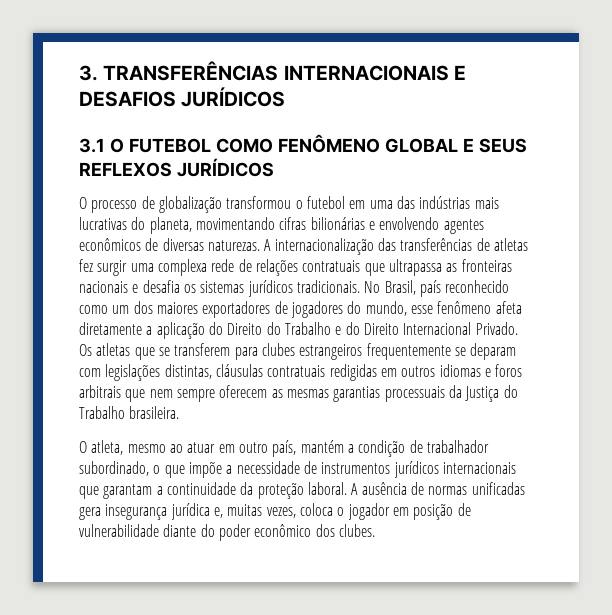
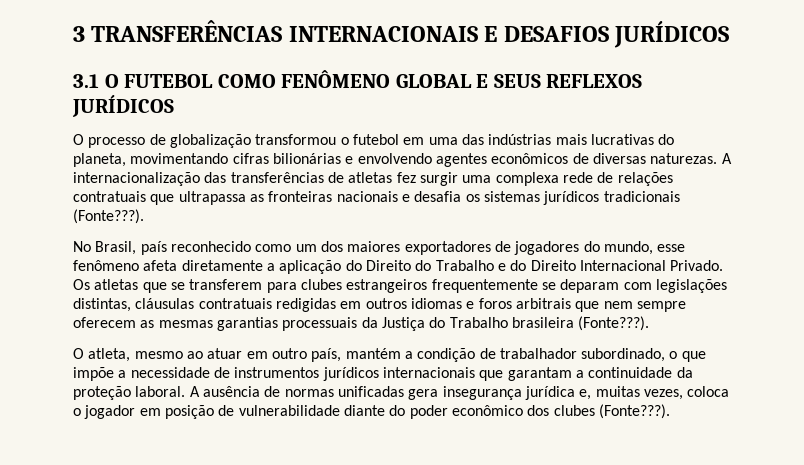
- 3. TRANSFERÊNCIAS INTERNACIONAIS E DESAFIOS JURÍDICOS
+ 3 TRANSFERÊNCIAS INTERNACIONAIS E DESAFIOS JURÍDICOS
- A internacionalização das transferências de atletas fez surgir uma complexa rede de relações contratuais que ultrapassa as fronteiras nacionais e desafia os sistemas jurídicos tradicionais. No Brasil, país reconhecido como um dos maiores exportadores de jogadores do mundo, esse fenômeno afeta diretamente a aplicação do Direito do Trabalho e do Direito Internacional Privado.
+ A internacionalização das transferências de atletas fez surgir uma complexa rede de relações contratuais que ultrapassa as fronteiras nacionais e desafia os sistemas jurídicos tradicionais (Fonte???).
+ No Brasil, país reconhecido como um dos maiores exportadores de jogadores do mundo, esse fenômeno afeta diretamente a aplicação do Direito do Trabalho e do Direito Internacional Privado.
- Os atletas que se transferem para clubes estrangeiros frequentemente se deparam com legislações distintas, cláusulas contratuais redigidas em outros idiomas e foros arbitrais que nem sempre oferecem as mesmas garantias processuais da Justiça do Trabalho brasileira.
+ Os atletas que se transferem para clubes estrangeiros frequentemente se deparam com legislações distintas, cláusulas contratuais redigidas em outros idiomas e foros arbitrais que nem sempre oferecem as mesmas garantias processuais da Justiça do Trabalho brasileira (Fonte???).
- A ausência de normas unificadas gera insegurança jurídica e, muitas vezes, coloca o jogador em posição de vulnerabilidade diante do poder econômico dos clubes.
+ A ausência de normas unificadas gera insegurança jurídica e, muitas vezes, coloca o jogador em posição de vulnerabilidade diante do poder econômico dos clubes (Fonte???).

